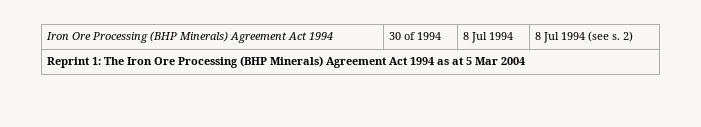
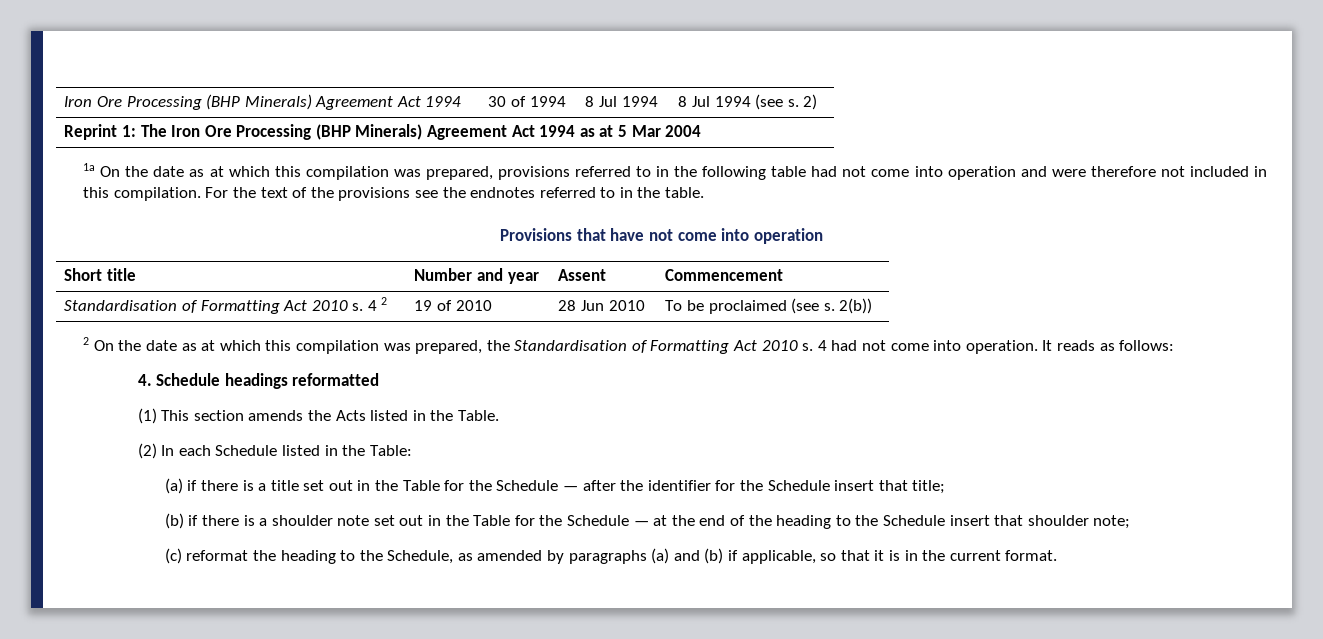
+ 1a On the date as at which this compilation was prepared, provisions referred to in the following table had not come into operation and were therefore not included in this compilation. For the text of the provisions see the endnotes referred to in the table.
+ Provisions that have not come into operation
+ Short title | Number and year | Assent | Commencement
+ Standardisation of Formatting Act 2010 s. 4 2 | 19 of 2010 | 28 Jun 2010 | To be proclaimed (see s. 2(b))
+ 2 On the date as at which this compilation was prepared, the Standardisation of Formatting Act 2010 s. 4 had not come into operation. It reads as follows:
+ 4. Schedule headings reformatted
+ (1) This section amends the Acts listed in the Table.
+ (2) In each Schedule listed in the Table:
+ (a) if there is a title set out in the Table for the Schedule — after the identifier for the Schedule insert that title;
+ (b) if there is a shoulder note set out in the Table for the Schedule — at the end of the heading to the Schedule insert that shoulder note;
+ (c) reformat the heading to the Schedule, as amended by paragraphs (a) and (b) if applicable, so that it is in the current format.

